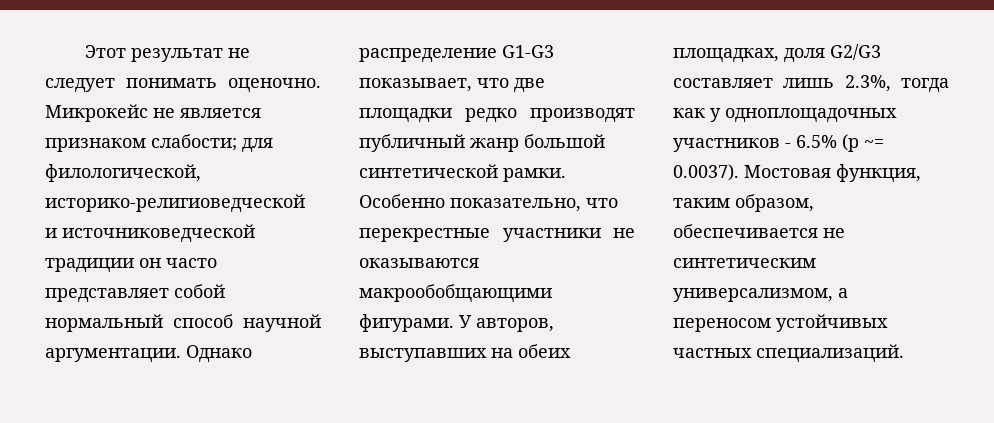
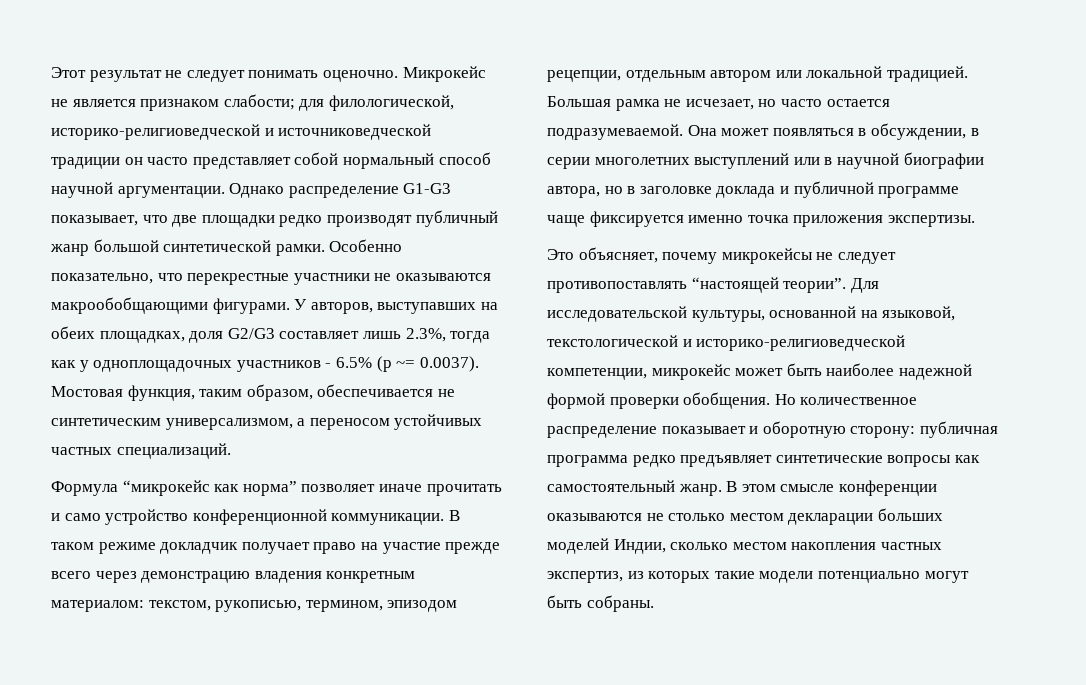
+ Формула “микрокейс как норма” позволяет иначе прочитать и само устройство конференционной коммуникации. В таком режиме докладчик получает право на участие прежде всего через демонстрацию владения конкретным материалом: текстом, рукописью, термином, эпизодом рецепции, отдельным автором или локальной традицией. Большая рамка не исчезает, но часто остается подразумеваемой. Она может появляться в обсуждении, в серии многолетних выступлений или в научной биографии автора, но в заголовке доклада и публичной программе чаще фиксируется именно точка приложения экспертизы.
+ Это объясняет, почему микрокейсы не следует противопоставлять “настоящей теории”. Для исследовательской культуры, основанной на языковой, текстологической и историко-религиоведческой компетенции, микрокейс может быть наиболее надежной формой проверки обобщения. Но количественное распределение показывает и оборотную сторону: публичная программа редко предъявляет синтетические вопросы как самостоятельный жанр. В этом смысле конференции оказываются не столько местом декларации больших моделей Индии, сколько местом накопления частных экспертиз, из которых такие модели потенциально могут быть собраны.

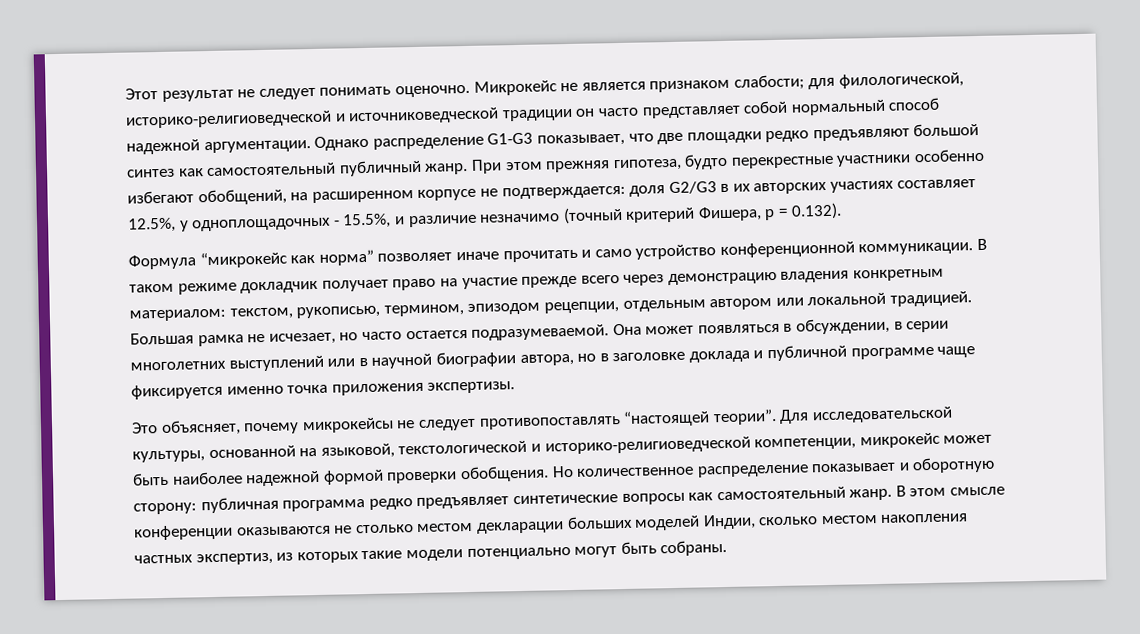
- Микрокейс не является признаком слабости; для филологической, историко-религиоведческой и источниковедческой традиции он часто представляет собой нормальный способ научной аргументации.
+ Микрокейс не является признаком слабости; для филологической, историко-религиоведческой и источниковедческой традиции он часто представляет собой нормальный способ надежной аргументации.
- Однако распределение G1-G3 показывает, что две площадки редко производят публичный жанр большой синтетической рамки. Особенно показательно, что перекрестные участники не оказываются макрообобщающими фигурами. У авторов, выступавших на обеих площадках, доля G2/G3 составляет лишь 2.3%, тогда как у одноплощадочных участников - 6.5% (p ~= 0.0037). Мостовая функция, таким образом, обеспечивается не синтетическим универсализмом, а переносом устойчивых частных специализаций.
+ Однако распределение G1-G3 показывает, что две площадки редко предъявляют большой синтез как самостоятельный публичный жанр. При этом прежняя гипотеза, будто перекрестные участники особенно избегают обобщений, на расширенном корпусе не подтверждается: доля G2/G3 в их авторских участиях составляет 12.5%, у одноплощадочных - 15.5%, и различие незначимо (точный критерий Фишера, p = 0.132).

